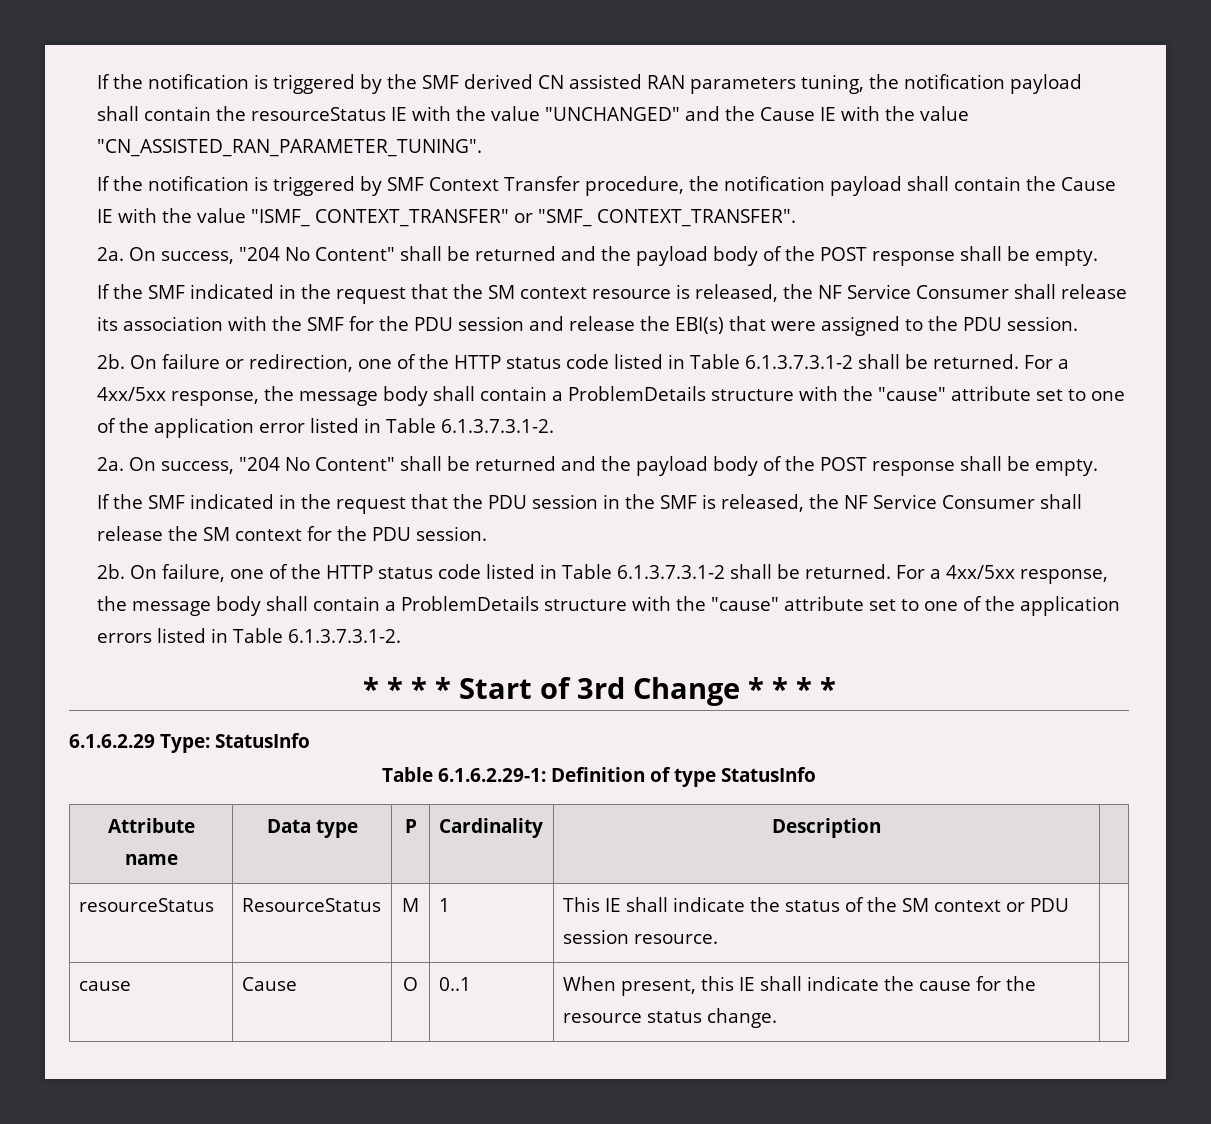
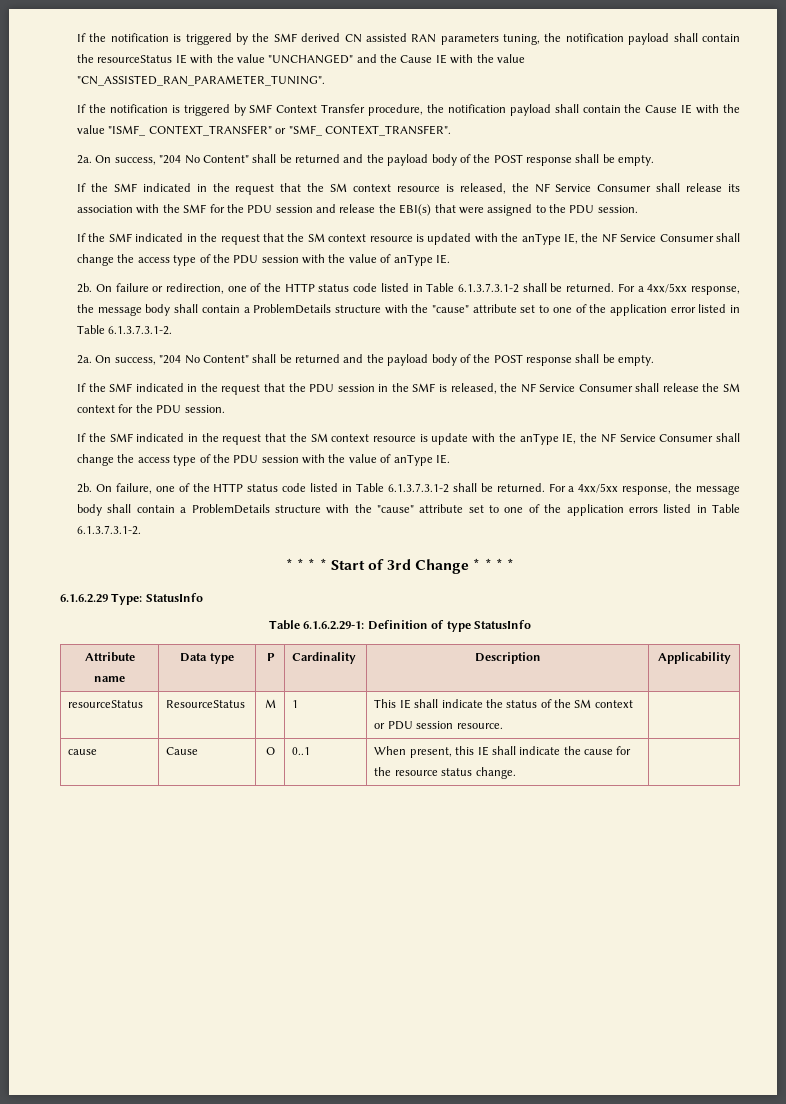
+ If the SMF indicated in the request that the SM context resource is updated with the anType IE, the NF Service Consumer shall change the access type of the PDU session with the value of anType IE.
+ If the SMF indicated in the request that the SM context resource is update with the anType IE, the NF Service Consumer shall change the access type of the PDU session with the value of anType IE.
- Attribute name | Data type | P | Cardinality | Description |
+ Attribute name | Data type | P | Cardinality | Description | Applicability

